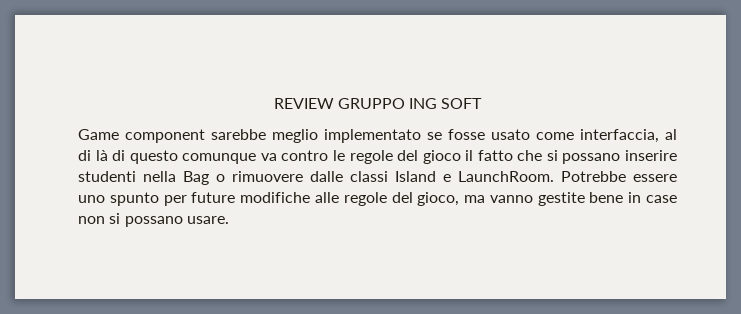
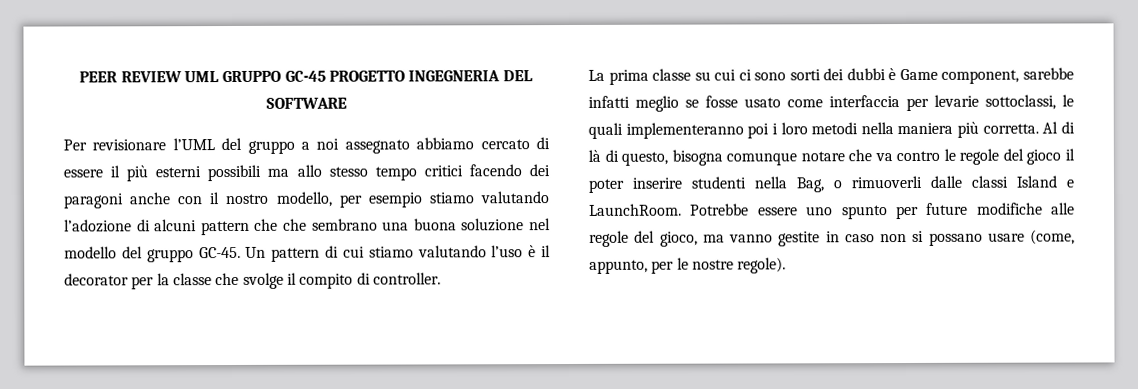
- REVIEW GRUPPO ING SOFT
- Game component sarebbe meglio implementato se fosse usato come interfaccia, al di là di questo comunque va contro le regole del gioco il fatto che si possano inserire studenti nella Bag o rimuovere dalle classi Island e LaunchRoom.
+ PEER REVIEW UML GRUPPO GC-45 PROGETTO INGEGNERIA DEL SOFTWARE
+ Per revisionare l’UML del gruppo a noi assegnato abbiamo cercato di essere il più esterni possibili ma allo stesso tempo critici facendo dei paragoni anche con il nostro modello, per esempio stiamo valutando l’adozione di alcuni pattern che che sembrano una buona soluzione nel modello del gruppo GC-45. Un pattern di cui stiamo valutando l’uso è il decorator per la classe che svolge il compito di controller.
+ La prima classe su cui ci sono sorti dei dubbi è Game component, sarebbe infatti meglio se fosse usato come interfaccia per levarie sottoclassi, le quali implementeranno poi i loro metodi nella maniera più corretta. Al di là di questo, bisogna comunque notare che va contro le regole del gioco il poter inserire studenti nella Bag, o rimuoverli dalle classi Island e LaunchRoom.
- Potrebbe essere uno spunto per future modifiche alle regole del gioco, ma vanno gestite bene in case non si possano usare.
+ Potrebbe essere uno spunto per future modifiche alle regole del gioco, ma vanno gestite in caso non si possano usare (come, appunto, per le nostre regole).

